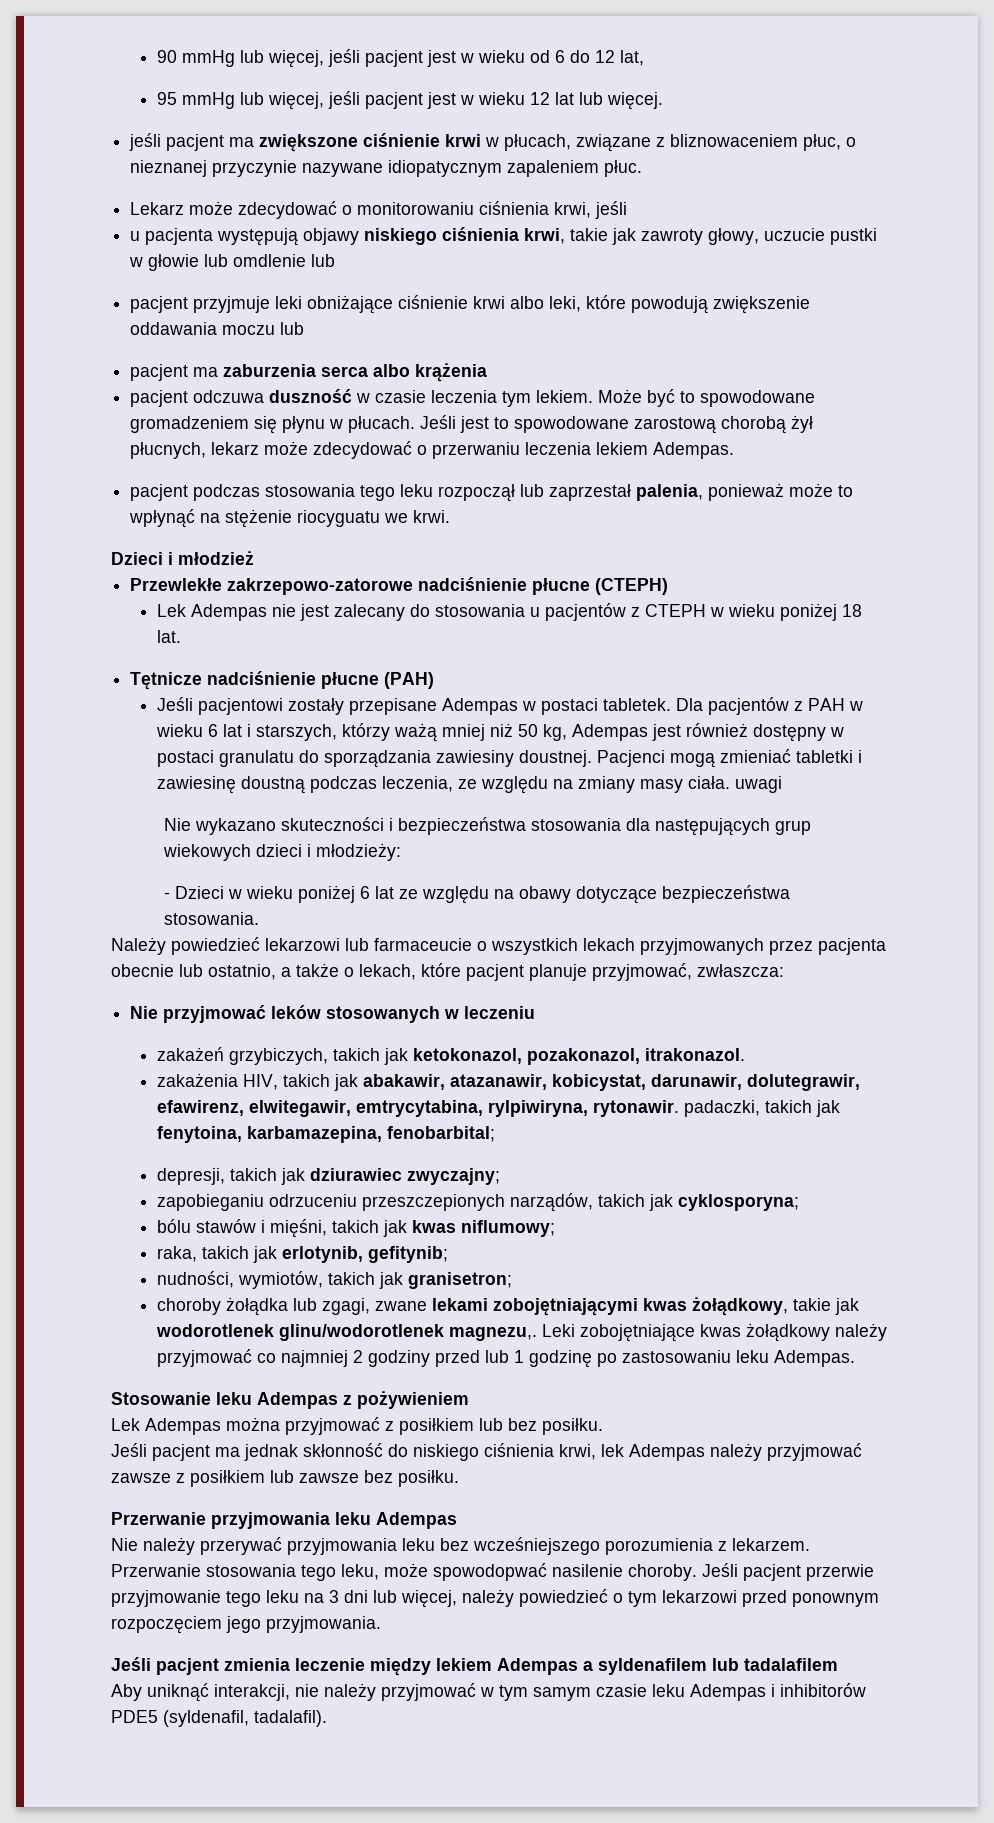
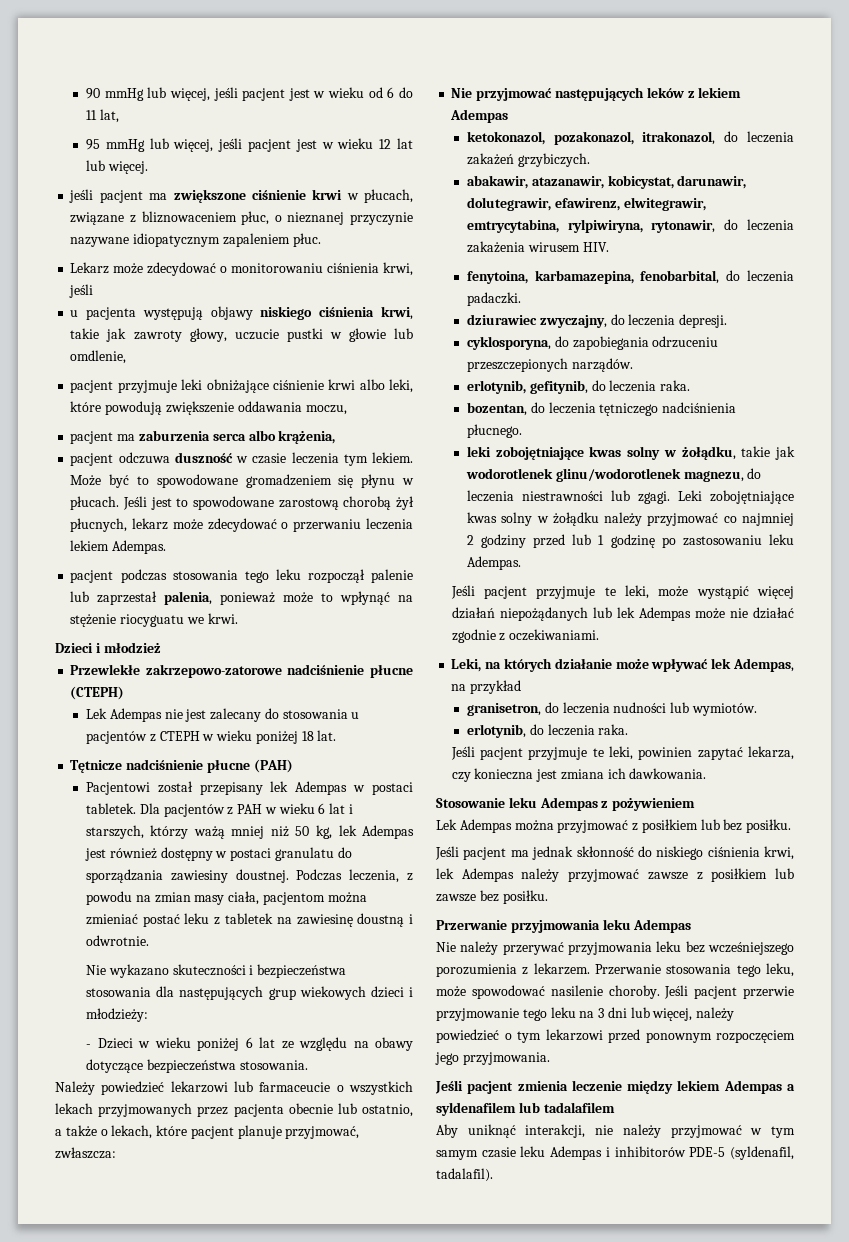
- 90 mmHg lub więcej, jeśli pacjent jest w wieku od 6 do 12 lat,
+ 90 mmHg lub więcej, jeśli pacjent jest w wieku od 6 do 11 lat,
- u pacjenta występują objawy niskiego ciśnienia krwi, takie jak zawroty głowy, uczucie pustki w głowie lub omdlenie lub
+ u pacjenta występują objawy niskiego ciśnienia krwi, takie jak zawroty głowy, uczucie pustki w głowie lub omdlenie,
- pacjent przyjmuje leki obniżające ciśnienie krwi albo leki, które powodują zwiększenie oddawania moczu lub
+ pacjent przyjmuje leki obniżające ciśnienie krwi albo leki, które powodują zwiększenie oddawania moczu,
- pacjent ma zaburzenia serca albo krążenia
+ pacjent ma zaburzenia serca albo krążenia,
- pacjent podczas stosowania tego leku rozpoczął lub zaprzestał palenia, ponieważ może to wpłynąć na stężenie riocyguatu we krwi.
+ pacjent podczas stosowania tego leku rozpoczął palenie lub zaprzestał palenia, ponieważ może to wpłynąć na stężenie riocyguatu we krwi.
- Jeśli pacjentowi zostały przepisane Adempas w postaci tabletek.
+ Pacjentowi został przepisany lek Adempas w postaci tabletek.
- Dla pacjentów z PAH w wieku 6 lat i starszych, którzy ważą mniej niż 50 kg, Adempas jest również dostępny w postaci granulatu do sporządzania zawiesiny doustnej.
+ Dla pacjentów z PAH w wieku 6 lat i starszych, którzy ważą mniej niż 50 kg, lek Adempas jest również dostępny w postaci granulatu do sporządzania zawiesiny doustnej.
- Pacjenci mogą zmieniać tabletki i zawiesinę doustną podczas leczenia, ze względu na zmiany masy ciała. uwagi
+ Podczas leczenia, z powodu na zmian masy ciała, pacjentom można zmieniać postać leku z tabletek na zawiesinę doustną i odwrotnie.
- Nie przyjmować leków stosowanych w leczeniu
- zakażeń grzybiczych, takich jak ketokonazol, pozakonazol, itrakonazol.
- zakażenia HIV, takich jak abakawir, atazanawir, kobicystat, darunawir, dolutegrawir, efawirenz, elwitegawir, emtrycytabina, rylpiwiryna, rytonawir. padaczki, takich jak fenytoina, karbamazepina, fenobarbital;
- depresji, takich jak dziurawiec zwyczajny;
- zapobieganiu odrzuceniu przeszczepionych narządów, takich jak cyklosporyna;
- bólu stawów i mięśni, takich jak kwas niflumowy;
- raka, takich jak erlotynib, gefitynib;
- nudności, wymiotów, takich jak granisetron;
- choroby żołądka lub zgagi, zwane lekami zobojętniającymi kwas żołądkowy, takie jak wodorotlenek glinu/wodorotlenek magnezu,. Leki zobojętniające kwas żołądkowy należy przyjmować co najmniej 2 godziny przed lub 1 godzinę po zastosowaniu leku Adempas.
+ Nie przyjmować następujących leków z lekiem Adempas
+ ketokonazol, pozakonazol, itrakonazol, do leczenia zakażeń grzybiczych.
+ abakawir, atazanawir, kobicystat, darunawir, dolutegrawir, efawirenz, elwitegrawir, emtrycytabina, rylpiwiryna, rytonawir, do leczenia zakażenia wirusem HIV.
+ fenytoina, karbamazepina, fenobarbital, do leczenia padaczki.
+ dziurawiec zwyczajny, do leczenia depresji.
+ cyklosporyna, do zapobiegania odrzuceniu przeszczepionych narządów.
+ erlotynib, gefitynib, do leczenia raka.
+ bozentan, do leczenia tętniczego nadciśnienia płucnego.
+ leki zobojętniające kwas solny w żołądku, takie jak wodorotlenek glinu/wodorotlenek magnezu, do leczenia niestrawności lub zgagi. Leki zobojętniające kwas solny w żołądku należy przyjmować co najmniej 2 godziny przed lub 1 godzinę po zastosowaniu leku Adempas.
+ Jeśli pacjent przyjmuje te leki, może wystąpić więcej działań niepożądanych lub lek Adempas może nie działać zgodnie z oczekiwaniami.
+ Leki, na których działanie może wpływać lek Adempas, na przykład
+ granisetron, do leczenia nudności lub wymiotów.
+ erlotynib, do leczenia raka.
+ Jeśli pacjent przyjmuje te leki, powinien zapytać lekarza, czy konieczna jest zmiana ich dawkowania.
- Przerwanie stosowania tego leku, może spowodopwać nasilenie choroby.
+ Przerwanie stosowania tego leku, może spowodować nasilenie choroby.
- Aby uniknąć interakcji, nie należy przyjmować w tym samym czasie leku Adempas i inhibitorów PDE5 (syldenafil, tadalafil).
+ Aby uniknąć interakcji, nie należy przyjmować w tym samym czasie leku Adempas i inhibitorów PDE-5 (syldenafil, tadalafil).

